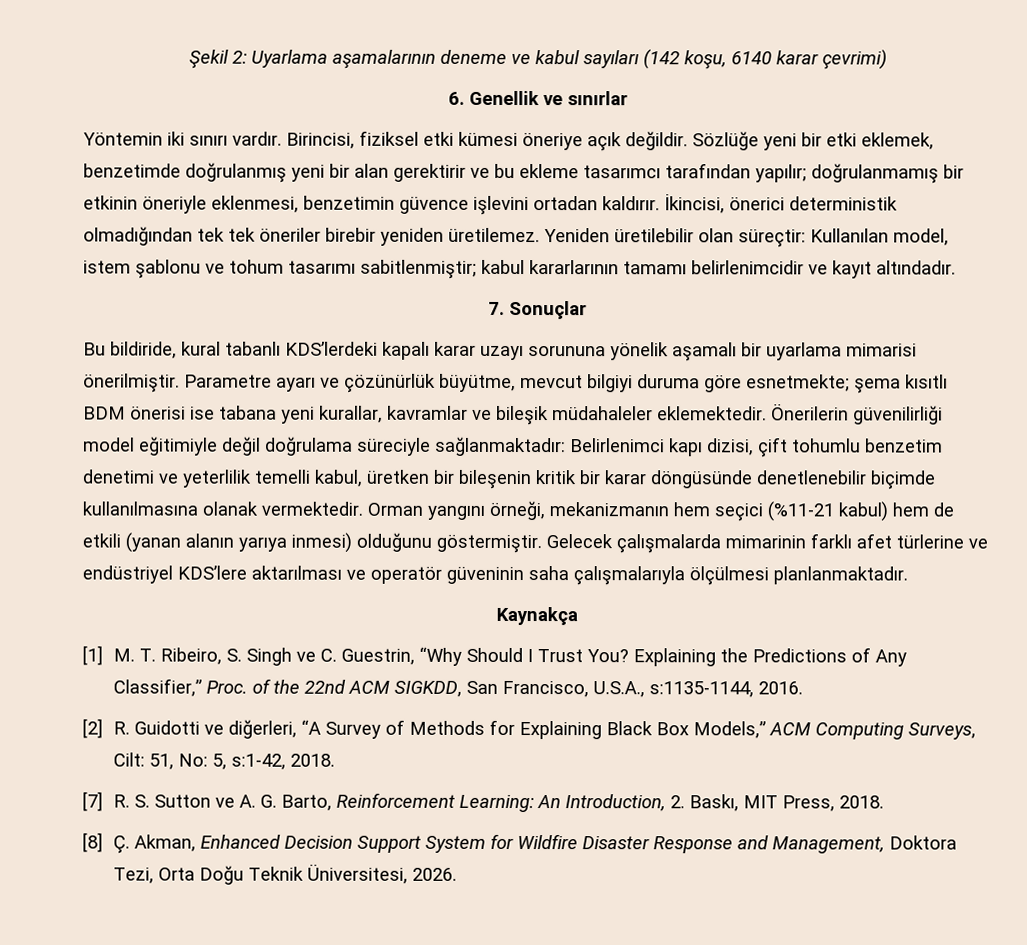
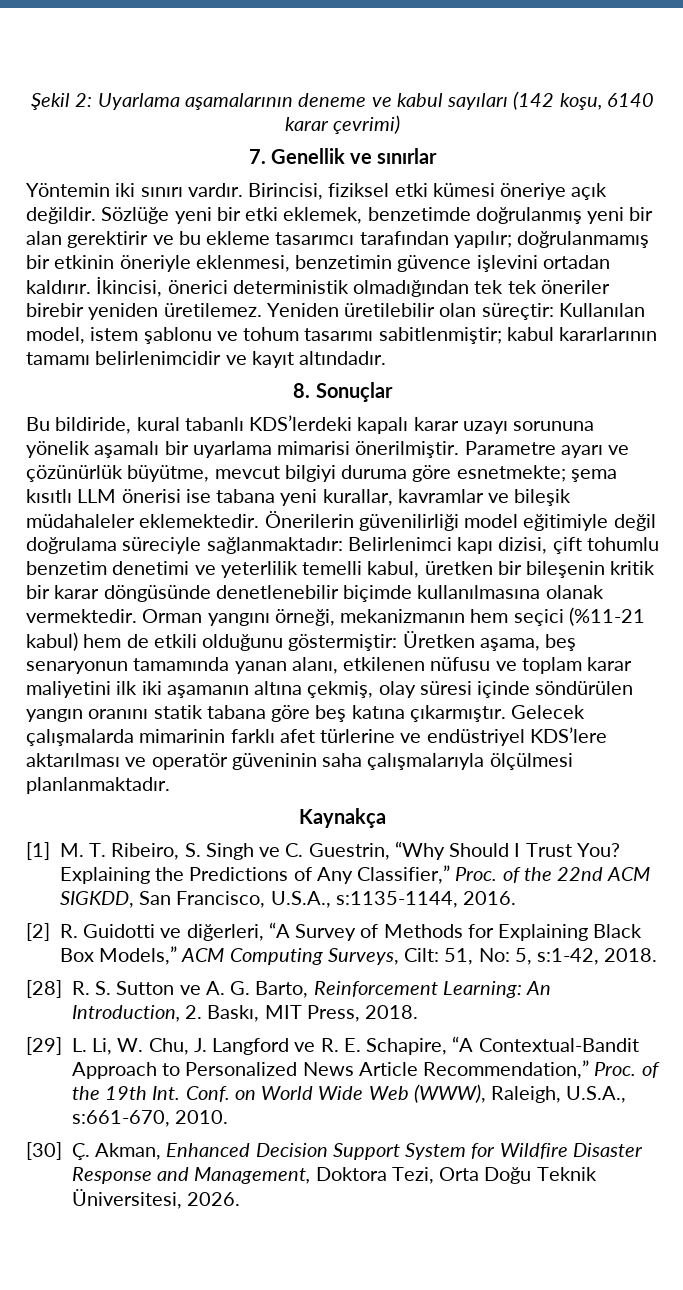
- 6. Genellik ve sınırlar
+ 7. Genellik ve sınırlar
- 7. Sonuçlar
+ 8. Sonuçlar
- Parametre ayarı ve çözünürlük büyütme, mevcut bilgiyi duruma göre esnetmekte; şema kısıtlı BDM önerisi ise tabana yeni kurallar, kavramlar ve bileşik müdahaleler eklemektedir.
+ Parametre ayarı ve çözünürlük büyütme, mevcut bilgiyi duruma göre esnetmekte; şema kısıtlı LLM önerisi ise tabana yeni kurallar, kavramlar ve bileşik müdahaleler eklemektedir.
- Orman yangını örneği, mekanizmanın hem seçici (%11-21 kabul) hem de etkili (yanan alanın yarıya inmesi) olduğunu göstermiştir.
+ Orman yangını örneği, mekanizmanın hem seçici (%11-21 kabul) hem de etkili olduğunu göstermiştir: Üretken aşama, beş senaryonun tamamında yanan alanı, etkilenen nüfusu ve toplam karar maliyetini ilk iki aşamanın altına çekmiş, olay süresi içinde söndürülen yangın oranını statik tabana göre beş katına çıkarmıştır.
- [7] R. S. Sutton ve A. G. Barto, Reinforcement Learning: An Introduction, 2. Baskı, MIT Press, 2018.
+ [28] R. S. Sutton ve A. G. Barto, Reinforcement Learning: An Introduction, 2. Baskı, MIT Press, 2018.
- [8] Ç. Akman, Enhanced Decision Support System for Wildfire Disaster Response and Management, Doktora Tezi, Orta Doğu Teknik Üniversitesi, 2026.
+ [29] L. Li, W. Chu, J. Langford ve R. E. Schapire, “A Contextual-Bandit Approach to Personalized News Article Recommendation,” Proc. of the 19th Int. Conf. on World Wide Web (WWW), Raleigh, U.S.A., s:661-670, 2010.
+ [30] Ç. Akman, Enhanced Decision Support System for Wildfire Disaster Response and Management, Doktora Tezi, Orta Doğu Teknik Üniversitesi, 2026.

